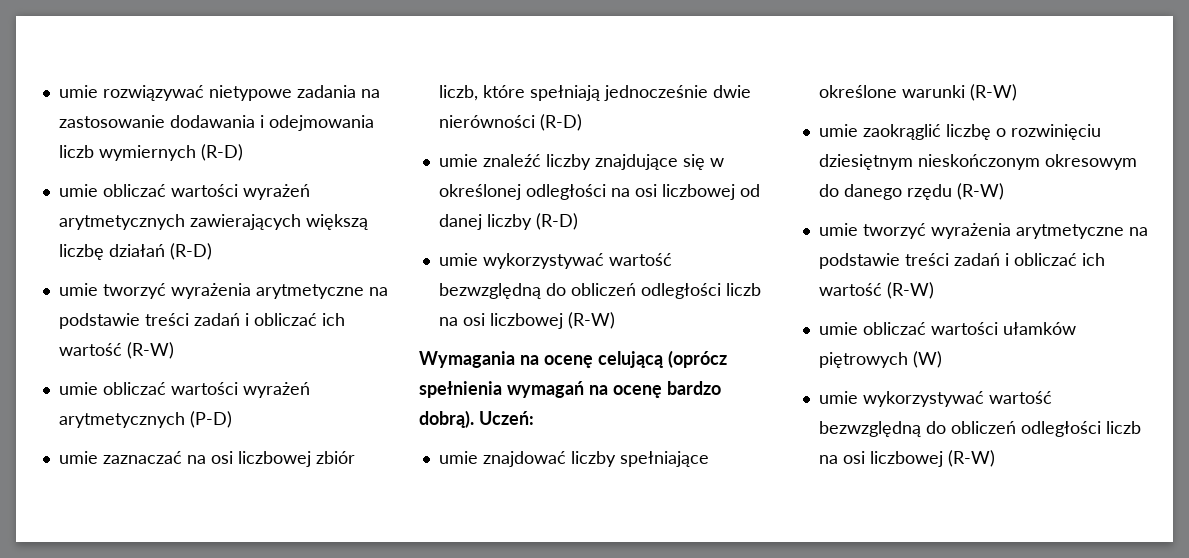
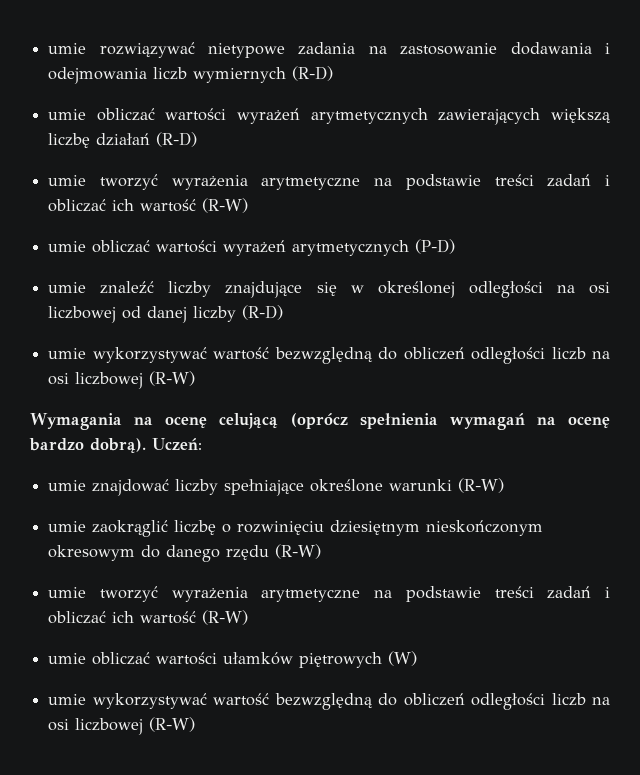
- umie zaznaczać na osi liczbowej zbiór liczb, które spełniają jednocześnie dwie nierówności (R-D)

